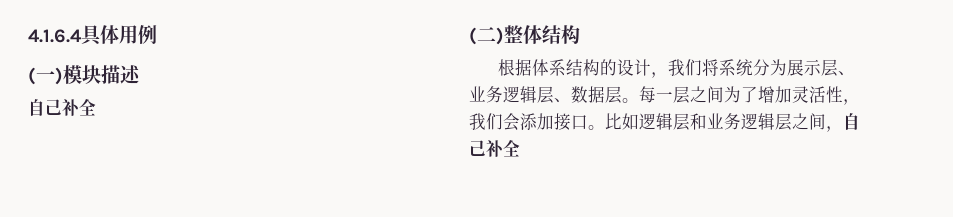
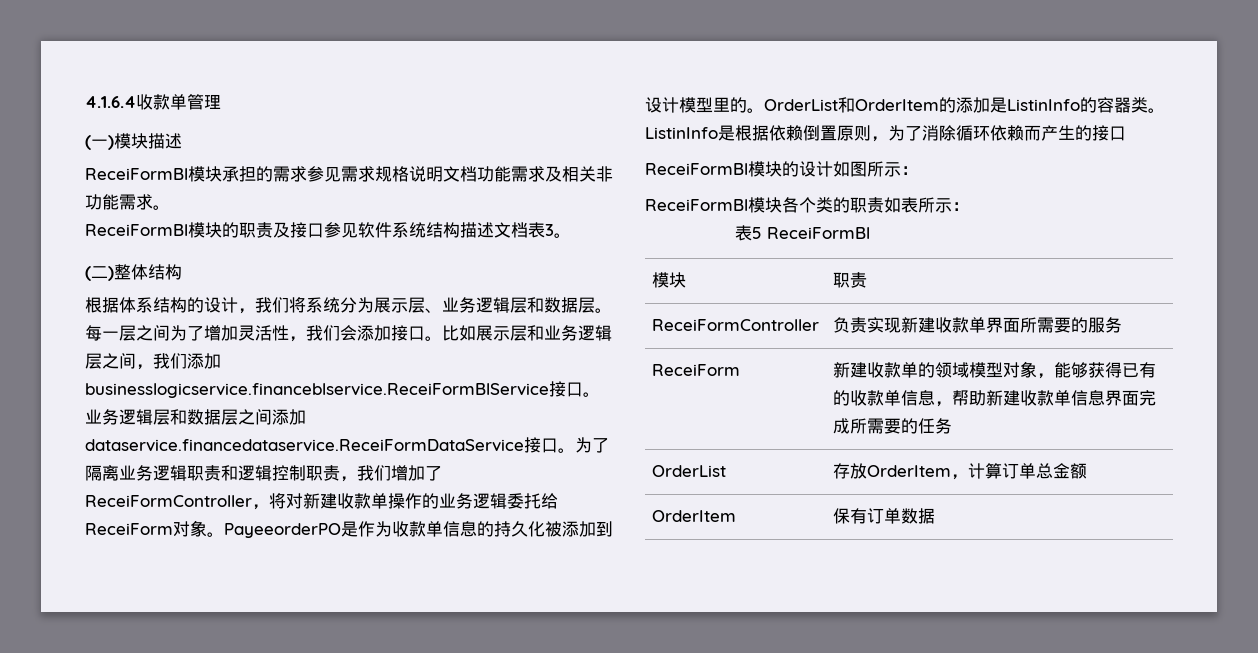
- 4.1.6.4具体用例
+ 4.1.6.4收款单管理
  (一)模块描述
- 自己补全
+ ReceiFormBl模块承担的需求参见需求规格说明文档功能需求及相关非功能需求。
+ ReceiFormBl模块的职责及接口参见软件系统结构描述文档表3。
- 根据体系结构的设计，我们将系统分为展示层、业务逻辑层、数据层。
+ 根据体系结构的设计，我们将系统分为展示层、业务逻辑层和数据层。
- 比如逻辑层和业务逻辑层之间，自己补全
+ 比如展示层和业务逻辑层之间，我们添加businesslogicservice.financeblservice.ReceiFormBlService接口。业务逻辑层和数据层之间添加dataservice.financedataservice.ReceiFormDataService接口。为了隔离业务逻辑职责和逻辑控制职责，我们增加了ReceiFormController，将对新建收款单操作的业务逻辑委托给ReceiForm对象。PayeeorderPO是作为收款单信息的持久化被添加到设计模型里的。OrderList和OrderItem的添加是ListinInfo的容器类。ListinInfo是根据依赖倒置原则，为了消除循环依赖而产生的接口
+ ReceiFormBl模块的设计如图所示：
+ ReceiFormBl模块各个类的职责如表所示：
+ 表5 ReceiFormBl
+ 模块 | 职责
+ ReceiFormController | 负责实现新建收款单界面所需要的服务
+ ReceiForm | 新建收款单的领域模型对象，能够获得已有的收款单信息，帮助新建收款单信息界面完成所需要的任务
+ OrderList | 存放OrderItem，计算订单总金额
+ OrderItem | 保有订单数据

